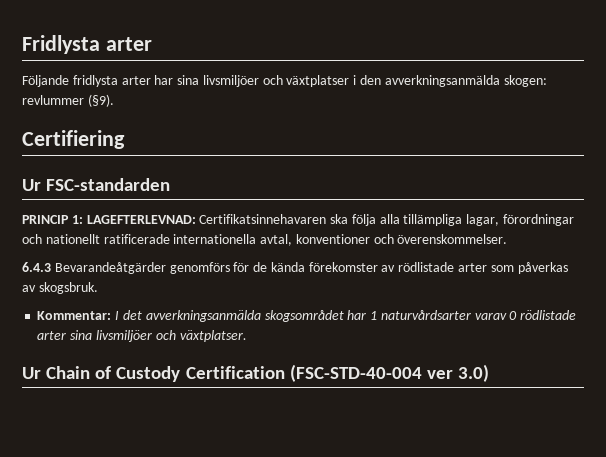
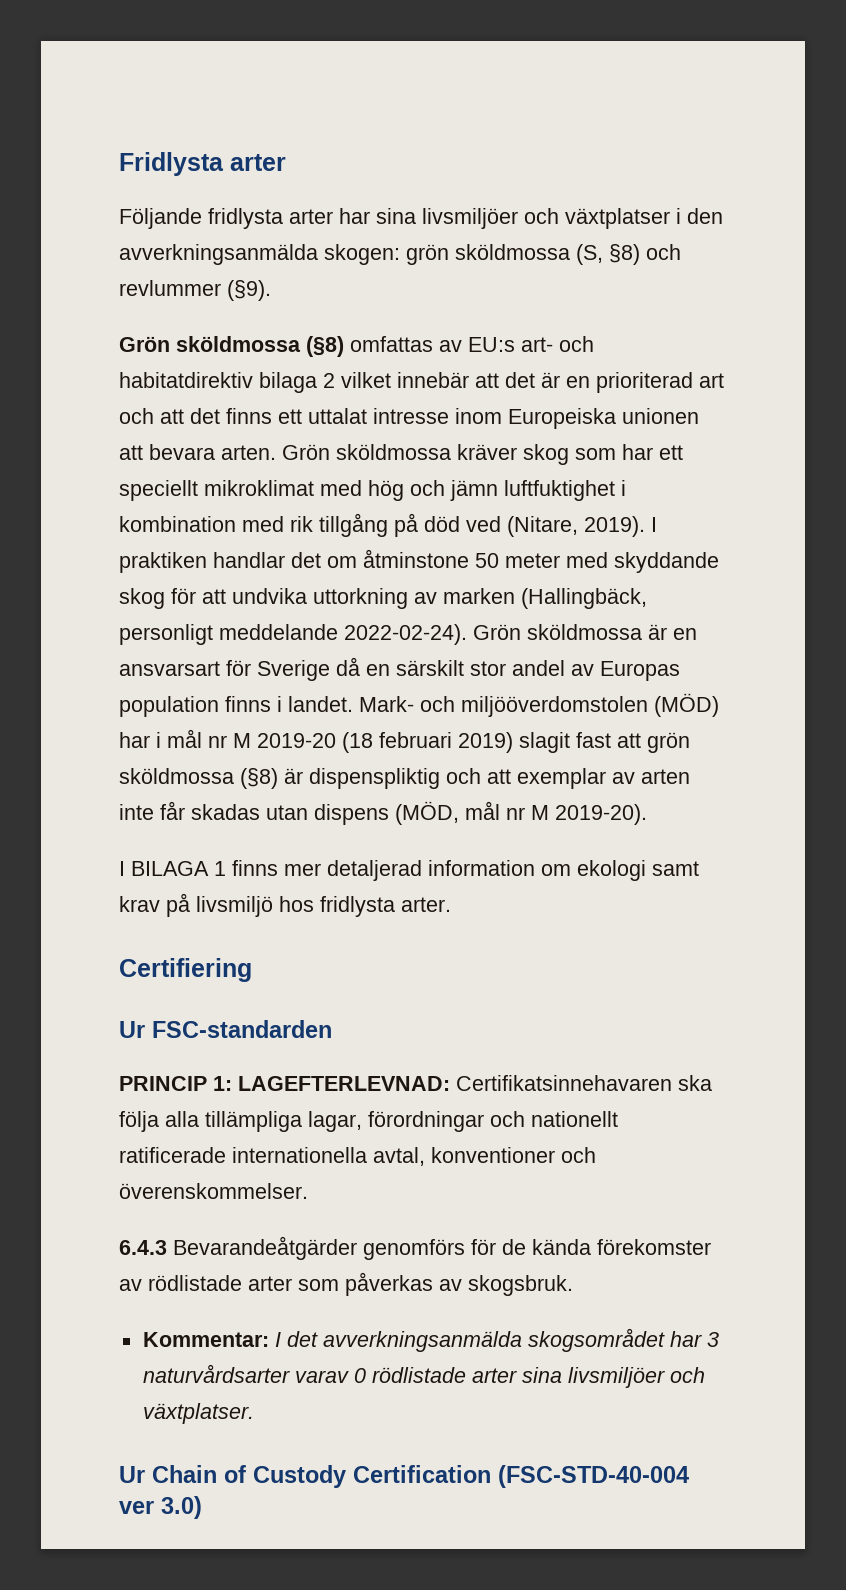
- Följande fridlysta arter har sina livsmiljöer och växtplatser i den avverkningsanmälda skogen: revlummer (§9).
+ Följande fridlysta arter har sina livsmiljöer och växtplatser i den avverkningsanmälda skogen: grön sköldmossa (S, §8) och revlummer (§9).
+ Grön sköldmossa (§8) omfattas av EU:s art- och habitatdirektiv bilaga 2 vilket innebär att det är en prioriterad art och att det finns ett uttalat intresse inom Europeiska unionen att bevara arten. Grön sköldmossa kräver skog som har ett speciellt mikroklimat med hög och jämn luftfuktighet i kombination med rik tillgång på död ved (Nitare, 2019). I praktiken handlar det om åtminstone 50 meter med skyddande skog för att undvika uttorkning av marken (Hallingbäck, personligt meddelande 2022-02-24). Grön sköldmossa är en ansvarsart för Sverige då en särskilt stor andel av Europas population finns i landet. Mark- och miljööverdomstolen (MÖD) har i mål nr M 2019-20 (18 februari 2019) slagit fast att grön sköldmossa (§8) är dispenspliktig och att exemplar av arten inte får skadas utan dispens (MÖD, mål nr M 2019-20).
+ I BILAGA 1 finns mer detaljerad information om ekologi samt krav på livsmiljö hos fridlysta arter.
- Kommentar: I det avverkningsanmälda skogsområdet har 1 naturvårdsarter varav 0 rödlistade arter sina livsmiljöer och växtplatser.
+ Kommentar: I det avverkningsanmälda skogsområdet har 3 naturvårdsarter varav 0 rödlistade arter sina livsmiljöer och växtplatser.

